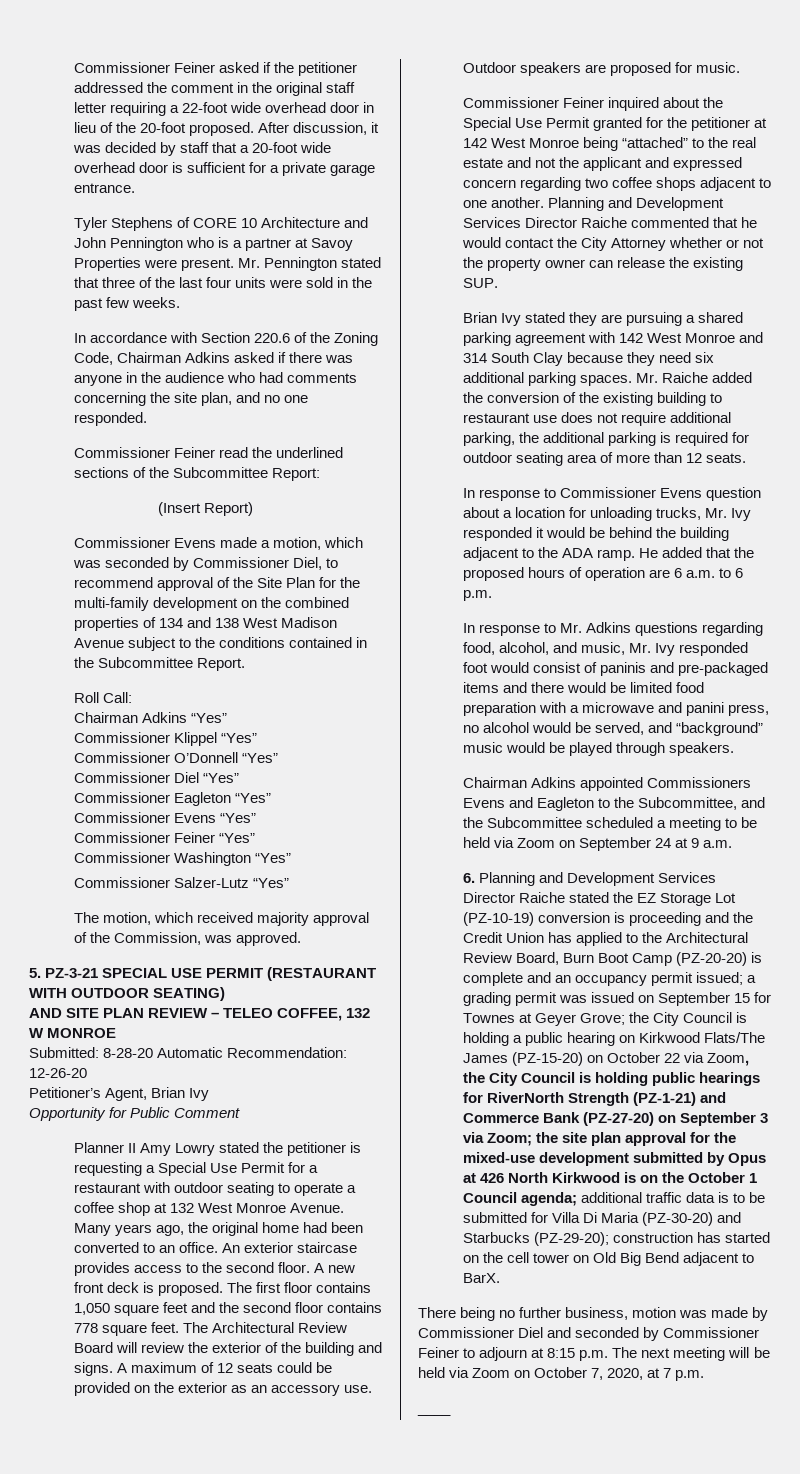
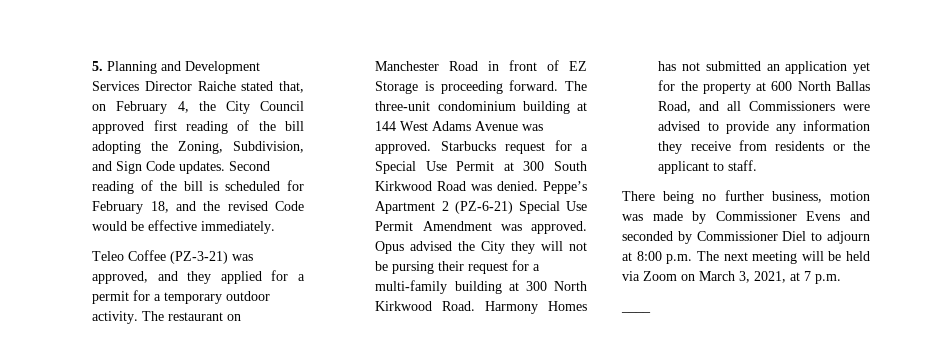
- Commissioner Feiner asked if the petitioner addressed the comment in the original staff letter requiring a 22-foot wide overhead door in lieu of the 20-foot proposed. After discussion, it was decided by staff that a 20-foot wide overhead door is sufficient for a private garage entrance.
- Tyler Stephens of CORE 10 Architecture and John Pennington who is a partner at Savoy Properties were present. Mr. Pennington stated that three of the last four units were sold in the past few weeks.
- In accordance with Section 220.6 of the Zoning Code, Chairman Adkins asked if there was anyone in the audience who had comments concerning the site plan, and no one responded.
- Commissioner Feiner read the underlined sections of the Subcommittee Report:
- (Insert Report)
- Commissioner Evens made a motion, which was seconded by Commissioner Diel, to recommend approval of the Site Plan for the multi-family development on the combined properties of 134 and 138 West Madison Avenue subject to the conditions contained in the Subcommittee Report.
- Roll Call:
- Chairman Adkins “Yes”
- Commissioner Klippel “Yes”
- Commissioner O’Donnell “Yes”
- Commissioner Diel “Yes”
- Commissioner Eagleton “Yes”
- Commissioner Evens “Yes”
- Commissioner Feiner “Yes”
- Commissioner Washington “Yes”
- Commissioner Salzer-Lutz “Yes”
- The motion, which received majority approval of the Commission, was approved.
- 5. PZ-3-21 SPECIAL USE PERMIT (RESTAURANT WITH OUTDOOR SEATING)
- AND SITE PLAN REVIEW – TELEO COFFEE, 132 W MONROE
- Submitted: 8-28-20 Automatic Recommendation: 12-26-20
- Petitioner’s Agent, Brian Ivy
- Opportunity for Public Comment
- Planner II Amy Lowry stated the petitioner is requesting a Special Use Permit for a restaurant with outdoor seating to operate a coffee shop at 132 West Monroe Avenue. Many years ago, the original home had been converted to an office. An exterior staircase provides access to the second floor. A new front deck is proposed. The first floor contains 1,050 square feet and the second floor contains 778 square feet. The Architectural Review Board will review the exterior of the building and signs. A maximum of 12 seats could be provided on the exterior as an accessory use. Outdoor speakers are proposed for music.
- Commissioner Feiner inquired about the Special Use Permit granted for the petitioner at 142 West Monroe being “attached” to the real estate and not the applicant and expressed concern regarding two coffee shops adjacent to one another. Planning and Development Services Director Raiche commented that he would contact the City Attorney whether or not the property owner can release the existing SUP.
- Brian Ivy stated they are pursuing a shared parking agreement with 142 West Monroe and 314 South Clay because they need six additional parking spaces. Mr. Raiche added the conversion of the existing building to restaurant use does not require additional parking, the additional parking is required for outdoor seating area of more than 12 seats.
- In response to Commissioner Evens question about a location for unloading trucks, Mr. Ivy responded it would be behind the building adjacent to the ADA ramp. He added that the proposed hours of operation are 6 a.m. to 6 p.m.
- In response to Mr. Adkins questions regarding food, alcohol, and music, Mr. Ivy responded foot would consist of paninis and pre-packaged items and there would be limited food preparation with a microwave and panini press, no alcohol would be served, and “background” music would be played through speakers.
- Chairman Adkins appointed Commissioners Evens and Eagleton to the Subcommittee, and the Subcommittee scheduled a meeting to be held via Zoom on September 24 at 9 a.m.
- 6. Planning and Development Services Director Raiche stated the EZ Storage Lot (PZ-10-19) conversion is proceeding and the Credit Union has applied to the Architectural Review Board, Burn Boot Camp (PZ-20-20) is complete and an occupancy permit issued; a grading permit was issued on September 15 for Townes at Geyer Grove; the City Council is holding a public hearing on Kirkwood Flats/The James (PZ-15-20) on October 22 via Zoom, the City Council is holding public hearings for RiverNorth Strength (PZ-1-21) and Commerce Bank (PZ-27-20) on September 3 via Zoom; the site plan approval for the mixed-use development submitted by Opus at 426 North Kirkwood is on the October 1 Council agenda; additional traffic data is to be submitted for Villa Di Maria (PZ-30-20) and Starbucks (PZ-29-20); construction has started on the cell tower on Old Big Bend adjacent to BarX.
+ 5. Planning and Development Services Director Raiche stated that, on February 4, the City Council approved first reading of the bill adopting the Zoning, Subdivision, and Sign Code updates. Second reading of the bill is scheduled for February 18, and the revised Code would be effective immediately.
+ Teleo Coffee (PZ-3-21) was approved, and they applied for a permit for a temporary outdoor activity. The restaurant on Manchester Road in front of EZ Storage is proceeding forward. The three-unit condominium building at 144 West Adams Avenue was approved. Starbucks request for a Special Use Permit at 300 South Kirkwood Road was denied. Peppe’s Apartment 2 (PZ-6-21) Special Use Permit Amendment was approved. Opus advised the City they will not be pursing their request for a multi-family building at 300 North Kirkwood Road. Harmony Homes has not submitted an application yet for the property at 600 North Ballas Road, and all Commissioners were advised to provide any information they receive from residents or the applicant to staff.
- There being no further business, motion was made by Commissioner Diel and seconded by Commissioner Feiner to adjourn at 8:15 p.m. The next meeting will be held via Zoom on October 7, 2020, at 7 p.m.
+ There being no further business, motion was made by Commissioner Evens and seconded by Commissioner Diel to adjourn at 8:00 p.m. The next meeting will be held via Zoom on March 3, 2021, at 7 p.m.

